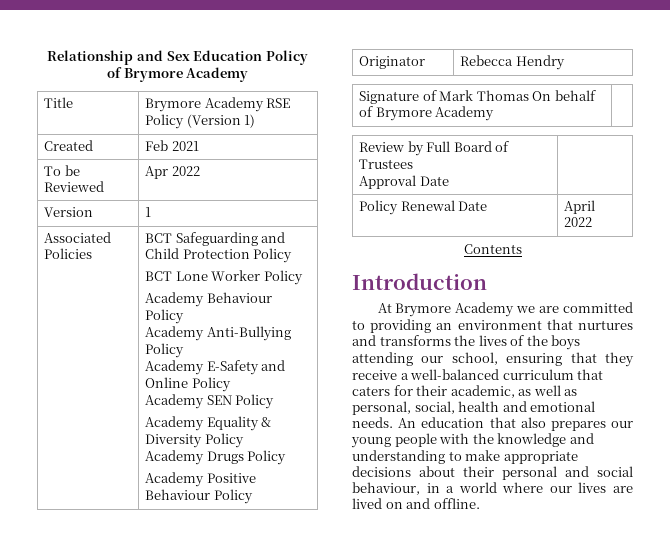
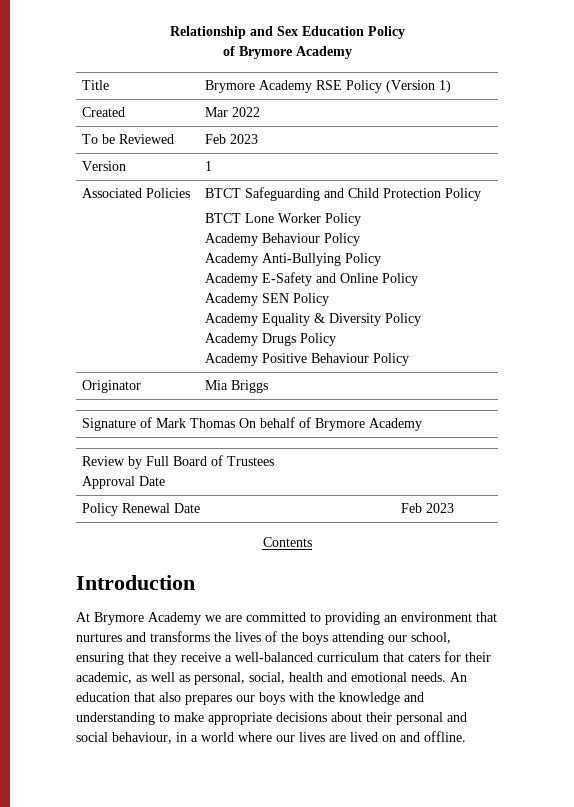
- Created | Feb 2021
+ Created | Mar 2022
- To be Reviewed | Apr 2022
+ To be Reviewed | Feb 2023
- Associated Policies | BCT Safeguarding and Child Protection Policy
- BCT Lone Worker Policy
+ Associated Policies | BTCT Safeguarding and Child Protection Policy
+ BTCT Lone Worker Policy
- Originator | Rebecca Hendry
+ Originator | Mia Briggs
- Policy Renewal Date | April 2022
+ Policy Renewal Date | Feb 2023
- An education that also prepares our young people with the knowledge and understanding to make appropriate decisions about their personal and social behaviour, in a world where our lives are lived on and offline.
+ An education that also prepares our boys with the knowledge and understanding to make appropriate decisions about their personal and social behaviour, in a world where our lives are lived on and offline.

